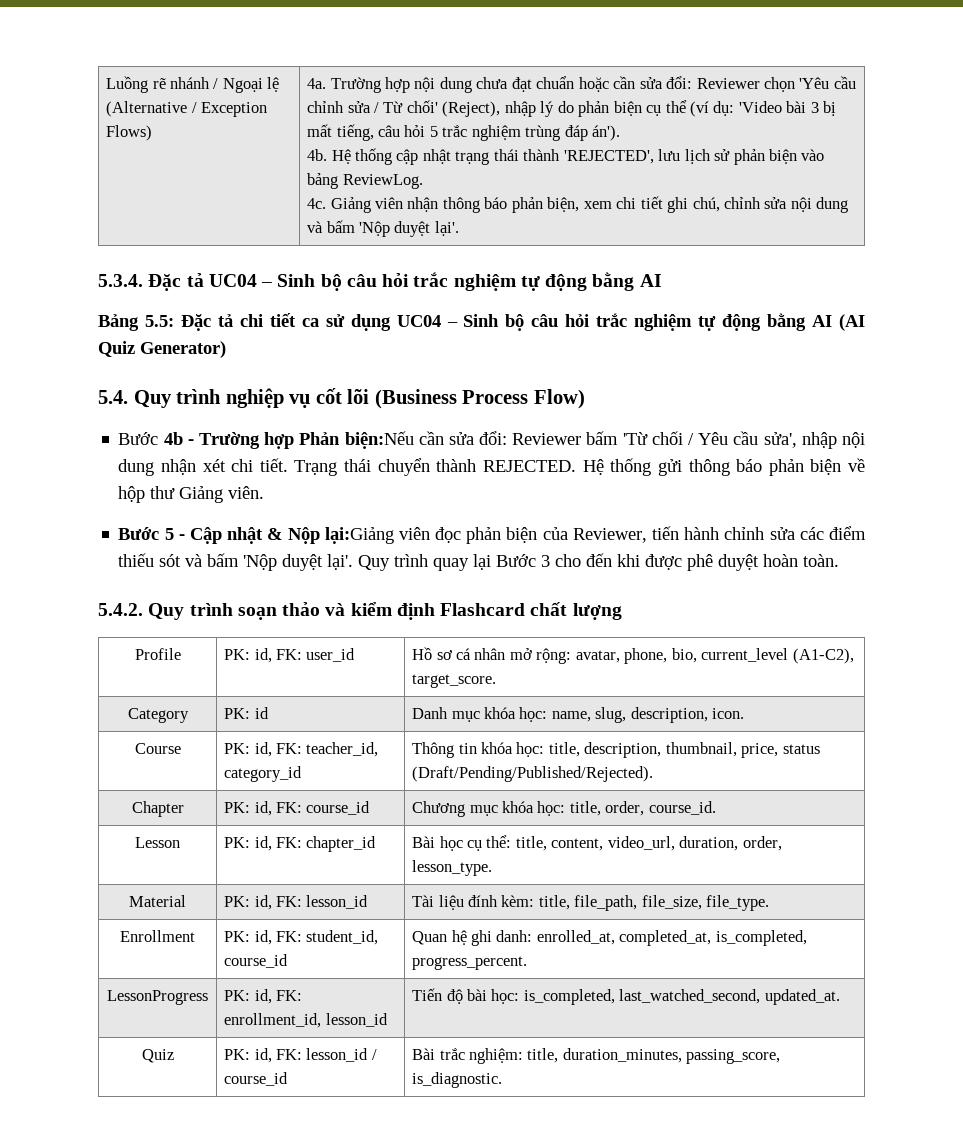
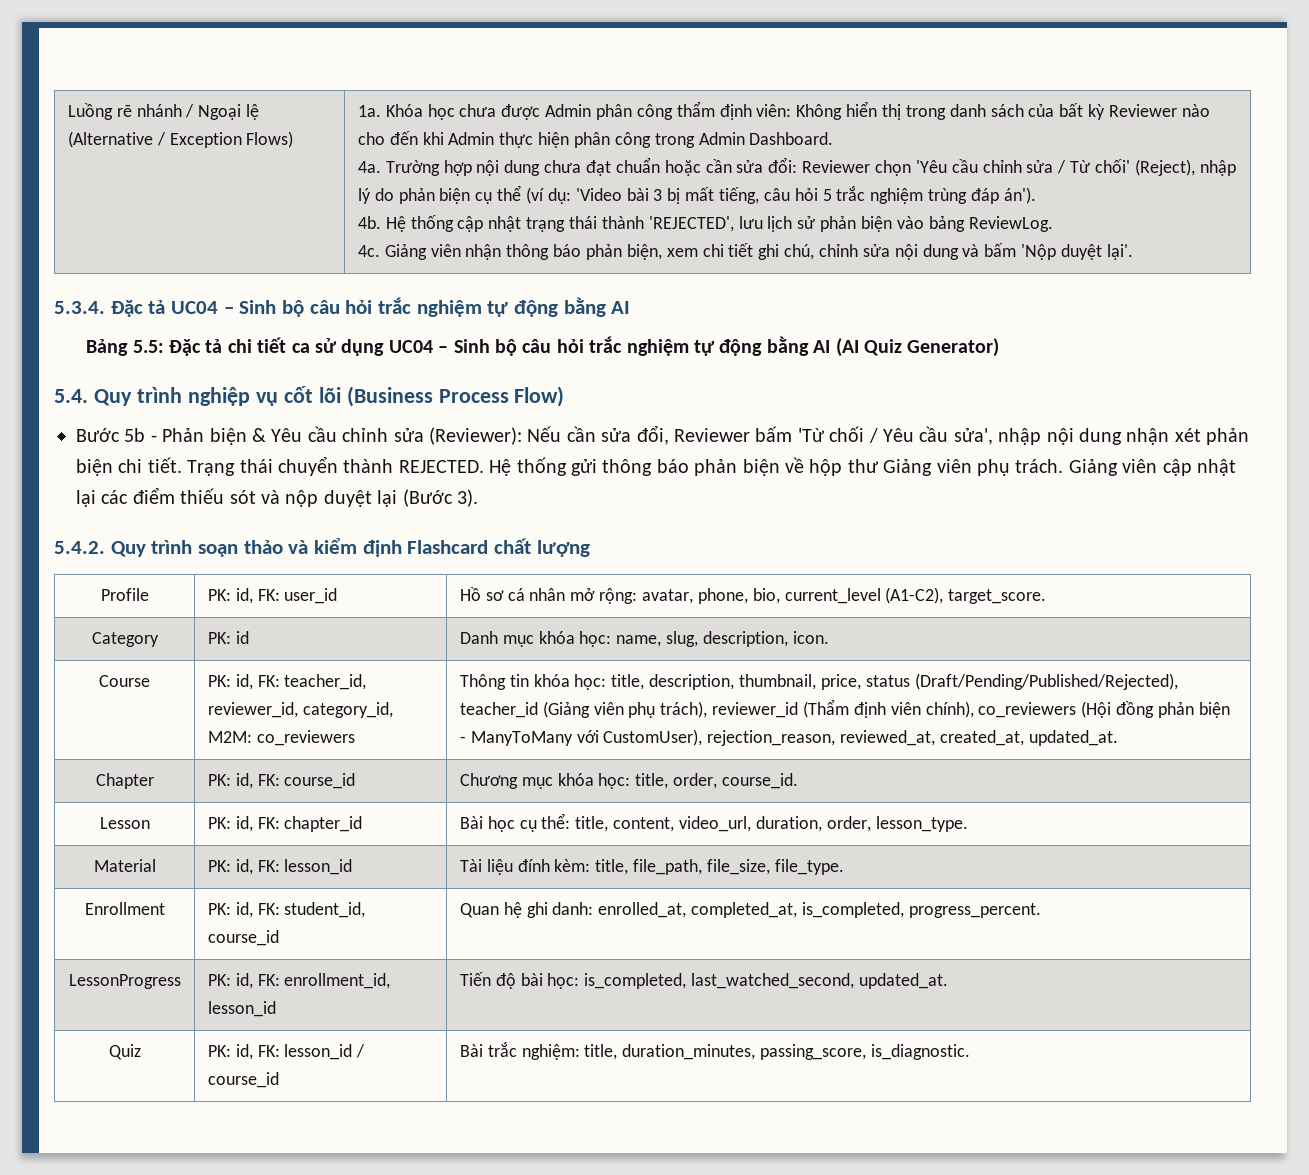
+ 1a. Khóa học chưa được Admin phân công thẩm định viên: Không hiển thị trong danh sách của bất kỳ Reviewer nào cho đến khi Admin thực hiện phân công trong Admin Dashboard.
- Bước 4b - Trường hợp Phản biện:Nếu cần sửa đổi: Reviewer bấm 'Từ chối / Yêu cầu sửa', nhập nội dung nhận xét chi tiết.
+ Bước 5b - Phản biện & Yêu cầu chỉnh sửa (Reviewer): Nếu cần sửa đổi, Reviewer bấm 'Từ chối / Yêu cầu sửa', nhập nội dung nhận xét phản biện chi tiết.
- Hệ thống gửi thông báo phản biện về hộp thư Giảng viên.
- Bước 5 - Cập nhật & Nộp lại:Giảng viên đọc phản biện của Reviewer, tiến hành chỉnh sửa các điểm thiếu sót và bấm 'Nộp duyệt lại'. Quy trình quay lại Bước 3 cho đến khi được phê duyệt hoàn toàn.
+ Hệ thống gửi thông báo phản biện về hộp thư Giảng viên phụ trách. Giảng viên cập nhật lại các điểm thiếu sót và nộp duyệt lại (Bước 3).
- PK: id, FK: teacher_id, category_id
+ PK: id, FK: teacher_id, reviewer_id, category_id, M2M: co_reviewers
- Thông tin khóa học: title, description, thumbnail, price, status (Draft/Pending/Published/Rejected).
+ Thông tin khóa học: title, description, thumbnail, price, status (Draft/Pending/Published/Rejected), teacher_id (Giảng viên phụ trách), reviewer_id (Thẩm định viên chính), co_reviewers (Hội đồng phản biện - ManyToMany với CustomUser), rejection_reason, reviewed_at, created_at, updated_at.

